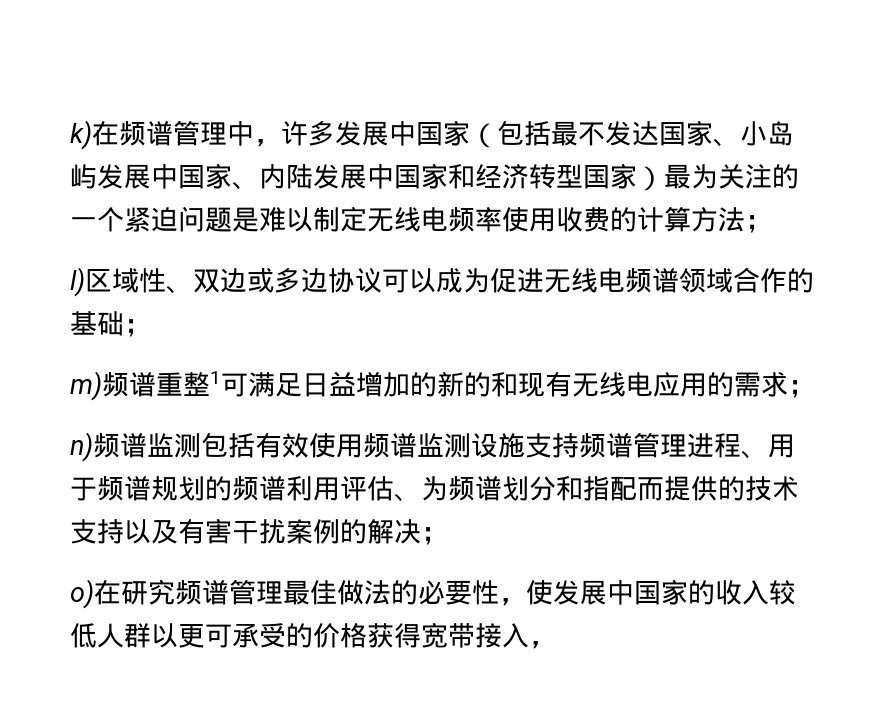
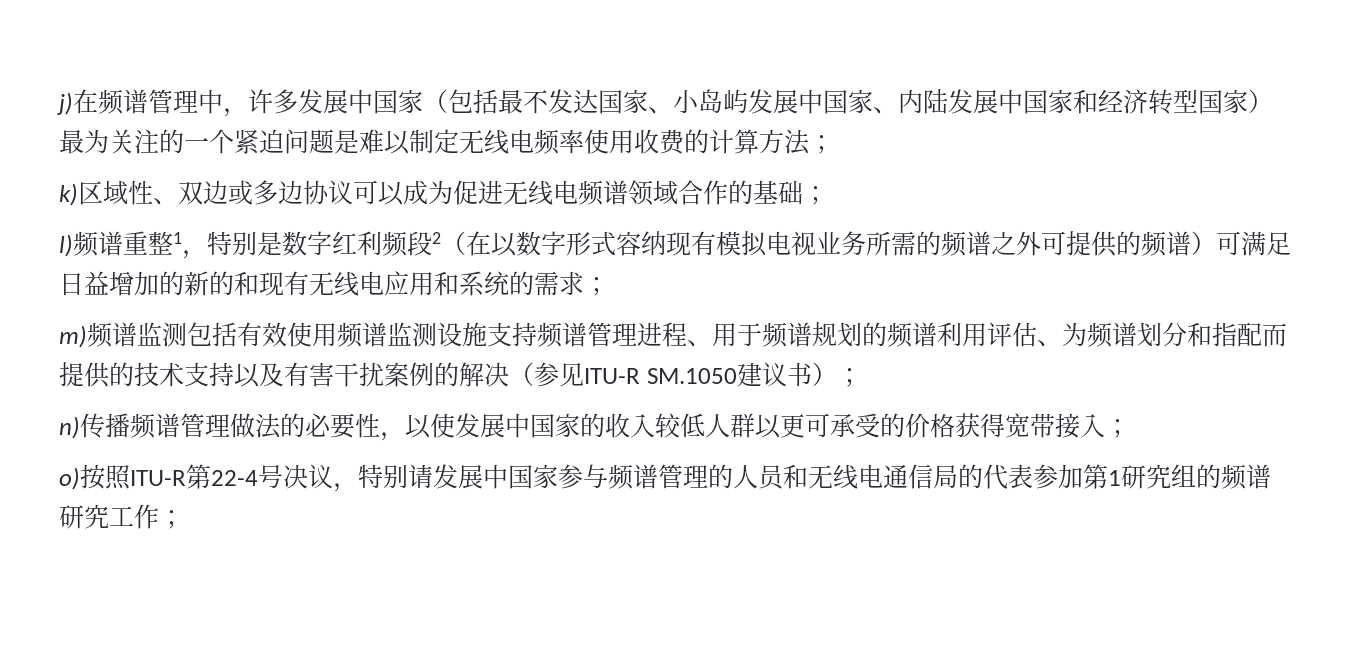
- k)在频谱管理中，许多发展中国家（包括最不发达国家、小岛屿发展中国家、内陆发展中国家和经济转型国家）最为关注的一个紧迫问题是难以制定无线电频率使用收费的计算方法；
+ j)在频谱管理中，许多发展中国家（包括最不发达国家、小岛屿发展中国家、内陆发展中国家和经济转型国家）最为关注的一个紧迫问题是难以制定无线电频率使用收费的计算方法；
- l)区域性、双边或多边协议可以成为促进无线电频谱领域合作的基础；
+ k)区域性、双边或多边协议可以成为促进无线电频谱领域合作的基础；
- m)频谱重整1可满足日益增加的新的和现有无线电应用的需求；
+ l)频谱重整1，特别是数字红利频段2（在以数字形式容纳现有模拟电视业务所需的频谱之外可提供的频谱）可满足日益增加的新的和现有无线电应用和系统的需求；
- n)频谱监测包括有效使用频谱监测设施支持频谱管理进程、用于频谱规划的频谱利用评估、为频谱划分和指配而提供的技术支持以及有害干扰案例的解决；
- o)在研究频谱管理最佳做法的必要性，使发展中国家的收入较低人群以更可承受的价格获得宽带接入，
+ m)频谱监测包括有效使用频谱监测设施支持频谱管理进程、用于频谱规划的频谱利用评估、为频谱划分和指配而提供的技术支持以及有害干扰案例的解决（参见ITU-R SM.1050建议书）；
+ n)传播频谱管理做法的必要性，以使发展中国家的收入较低人群以更可承受的价格获得宽带接入；
+ o)按照ITU-R第22-4号决议，特别请发展中国家参与频谱管理的人员和无线电通信局的代表参加第1研究组的频谱研究工作；

